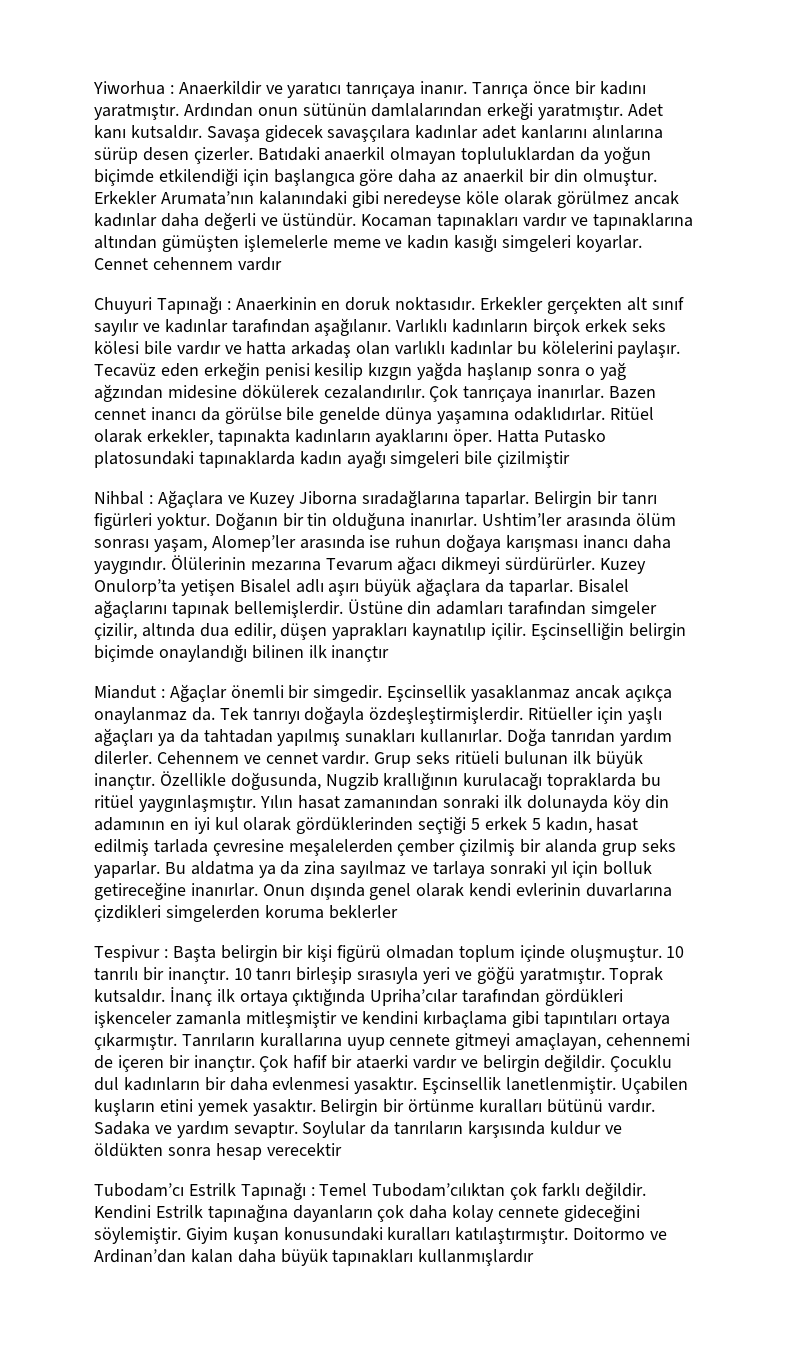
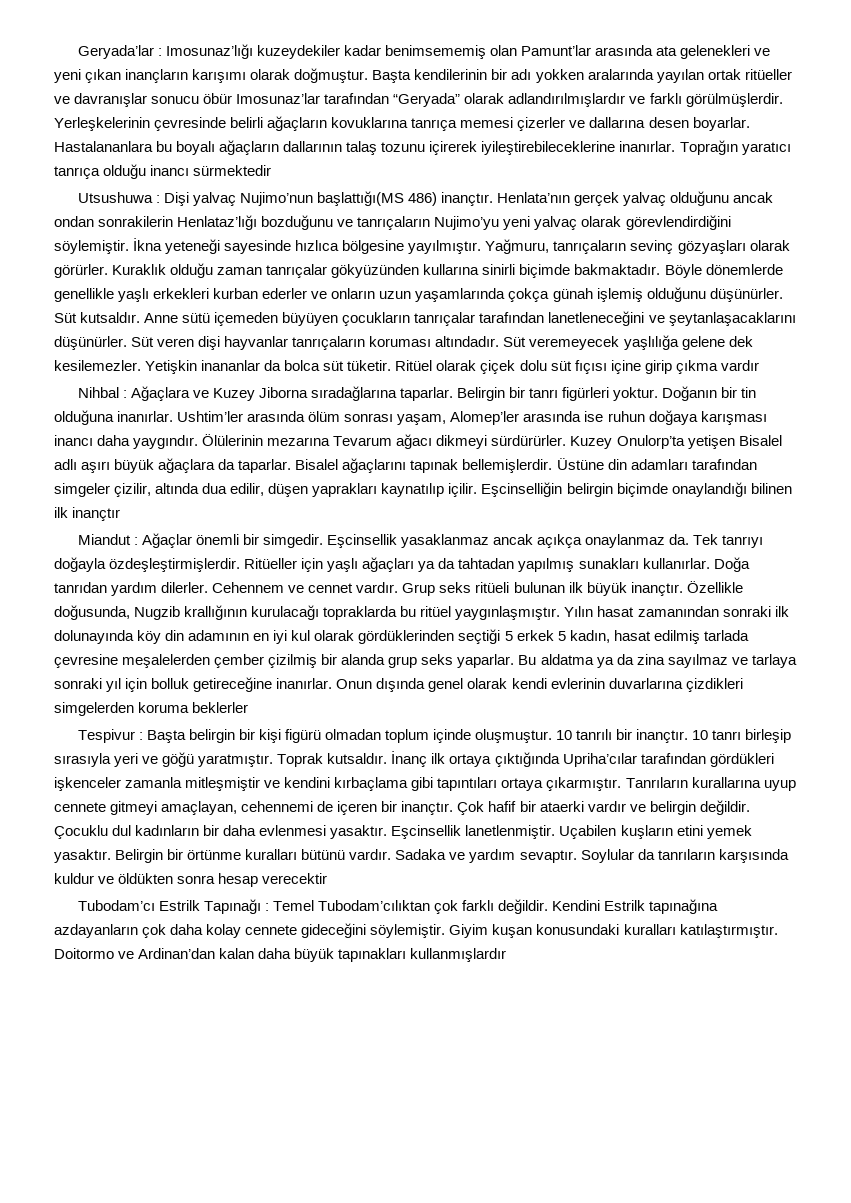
- Yiworhua : Anaerkildir ve yaratıcı tanrıçaya inanır. Tanrıça önce bir kadını yaratmıştır. Ardından onun sütünün damlalarından erkeği yaratmıştır. Adet kanı kutsaldır. Savaşa gidecek savaşçılara kadınlar adet kanlarını alınlarına sürüp desen çizerler. Batıdaki anaerkil olmayan topluluklardan da yoğun biçimde etkilendiği için başlangıca göre daha az anaerkil bir din olmuştur. Erkekler Arumata’nın kalanındaki gibi neredeyse köle olarak görülmez ancak kadınlar daha değerli ve üstündür. Kocaman tapınakları vardır ve tapınaklarına altından gümüşten işlemelerle meme ve kadın kasığı simgeleri koyarlar. Cennet cehennem vardır
- Chuyuri Tapınağı : Anaerkinin en doruk noktasıdır. Erkekler gerçekten alt sınıf sayılır ve kadınlar tarafından aşağılanır. Varlıklı kadınların birçok erkek seks kölesi bile vardır ve hatta arkadaş olan varlıklı kadınlar bu kölelerini paylaşır. Tecavüz eden erkeğin penisi kesilip kızgın yağda haşlanıp sonra o yağ ağzından midesine dökülerek cezalandırılır. Çok tanrıçaya inanırlar. Bazen cennet inancı da görülse bile genelde dünya yaşamına odaklıdırlar. Ritüel olarak erkekler, tapınakta kadınların ayaklarını öper. Hatta Putasko platosundaki tapınaklarda kadın ayağı simgeleri bile çizilmiştir
+ Geryada’lar : Imosunaz’lığı kuzeydekiler kadar benimsememiş olan Pamunt’lar arasında ata gelenekleri ve yeni çıkan inançların karışımı olarak doğmuştur. Başta kendilerinin bir adı yokken aralarında yayılan ortak ritüeller ve davranışlar sonucu öbür Imosunaz’lar tarafından “Geryada” olarak adlandırılmışlardır ve farklı görülmüşlerdir. Yerleşkelerinin çevresinde belirli ağaçların kovuklarına tanrıça memesi çizerler ve dallarına desen boyarlar. Hastalananlara bu boyalı ağaçların dallarının talaş tozunu içirerek iyileştirebileceklerine inanırlar. Toprağın yaratıcı tanrıça olduğu inancı sürmektedir
+ Utsushuwa : Dişi yalvaç Nujimo’nun başlattığı(MS 486) inançtır. Henlata’nın gerçek yalvaç olduğunu ancak ondan sonrakilerin Henlataz’lığı bozduğunu ve tanrıçaların Nujimo’yu yeni yalvaç olarak görevlendirdiğini söylemiştir. İkna yeteneği sayesinde hızlıca bölgesine yayılmıştır. Yağmuru, tanrıçaların sevinç gözyaşları olarak görürler. Kuraklık olduğu zaman tanrıçalar gökyüzünden kullarına sinirli biçimde bakmaktadır. Böyle dönemlerde genellikle yaşlı erkekleri kurban ederler ve onların uzun yaşamlarında çokça günah işlemiş olduğunu düşünürler. Süt kutsaldır. Anne sütü içemeden büyüyen çocukların tanrıçalar tarafından lanetleneceğini ve şeytanlaşacaklarını düşünürler. Süt veren dişi hayvanlar tanrıçaların koruması altındadır. Süt veremeyecek yaşlılığa gelene dek kesilemezler. Yetişkin inananlar da bolca süt tüketir. Ritüel olarak çiçek dolu süt fıçısı içine girip çıkma vardır
- Yılın hasat zamanından sonraki ilk dolunayda köy din adamının en iyi kul olarak gördüklerinden seçtiği 5 erkek 5 kadın, hasat edilmiş tarlada çevresine meşalelerden çember çizilmiş bir alanda grup seks yaparlar.
+ Yılın hasat zamanından sonraki ilk dolunayında köy din adamının en iyi kul olarak gördüklerinden seçtiği 5 erkek 5 kadın, hasat edilmiş tarlada çevresine meşalelerden çember çizilmiş bir alanda grup seks yaparlar.
- Kendini Estrilk tapınağına dayanların çok daha kolay cennete gideceğini söylemiştir.
+ Kendini Estrilk tapınağına azdayanların çok daha kolay cennete gideceğini söylemiştir.

